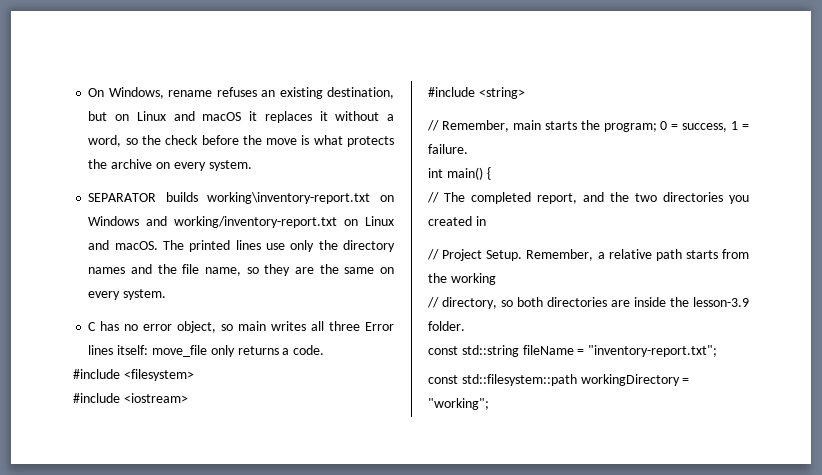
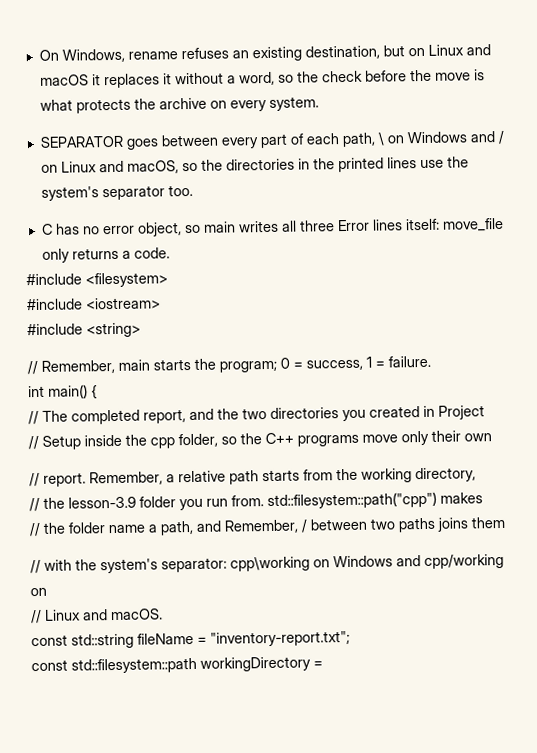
- SEPARATOR builds working\inventory-report.txt on Windows and working/inventory-report.txt on Linux and macOS. The printed lines use only the directory names and the file name, so they are the same on every system.
+ SEPARATOR goes between every part of each path, \ on Windows and / on Linux and macOS, so the directories in the printed lines use the system's separator too.
- // The completed report, and the two directories you created in
- // Project Setup.
+ // The completed report, and the two directories you created in Project
+ // Setup inside the cpp folder, so the C++ programs move only their own
+ // report.
- Remember, a relative path starts from the working
- // directory, so both directories are inside the lesson-3.9 folder.
+ Remember, a relative path starts from the working directory,
+ // the lesson-3.9 folder you run from. std::filesystem::path("cpp") makes
+ // the folder name a path, and Remember, / between two paths joins them
+ // with the system's separator: cpp\working on Windows and cpp/working on
+ // Linux and macOS.
- const std::filesystem::path workingDirectory = "working";
+ const std::filesystem::path workingDirectory =

